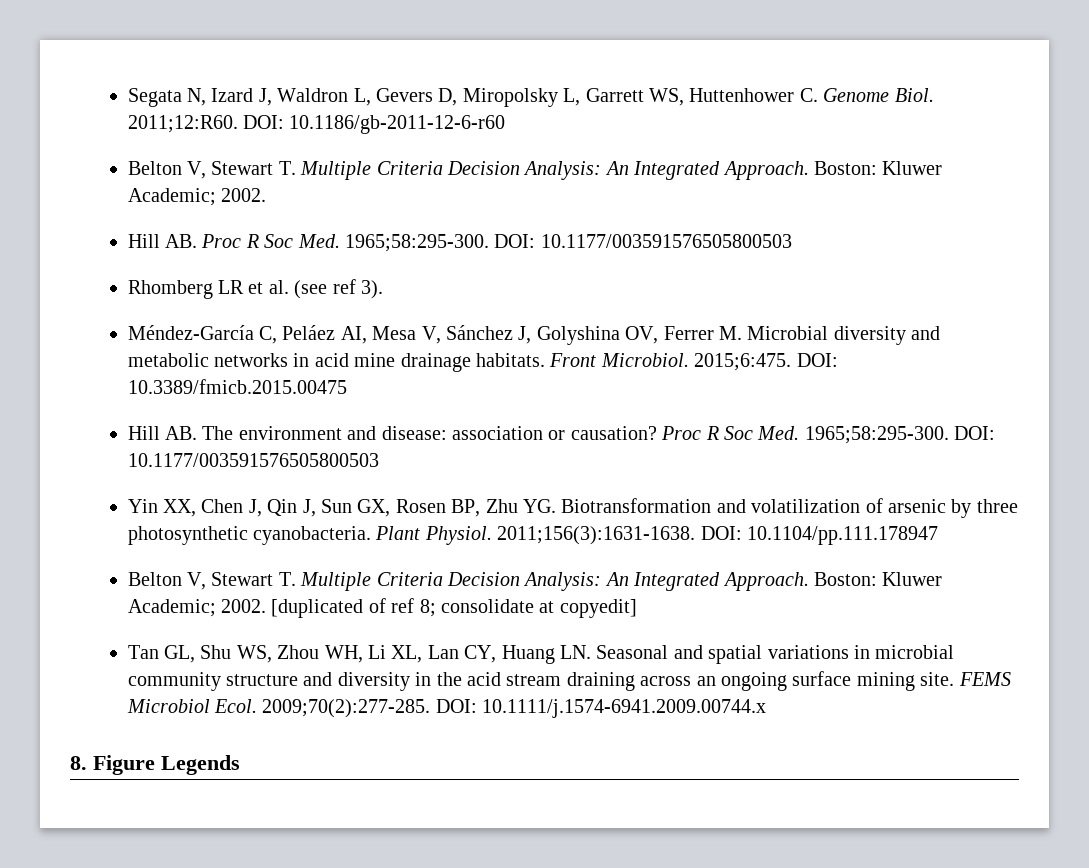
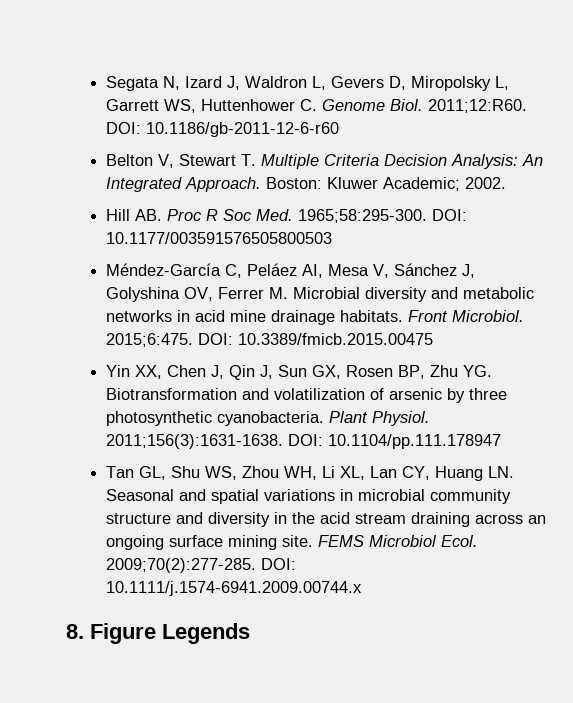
- Rhomberg LR et al. (see ref 3).
- Hill AB. The environment and disease: association or causation? Proc R Soc Med. 1965;58:295-300. DOI: 10.1177/003591576505800503
- Belton V, Stewart T. Multiple Criteria Decision Analysis: An Integrated Approach. Boston: Kluwer Academic; 2002. [duplicated of ref 8; consolidate at copyedit]

